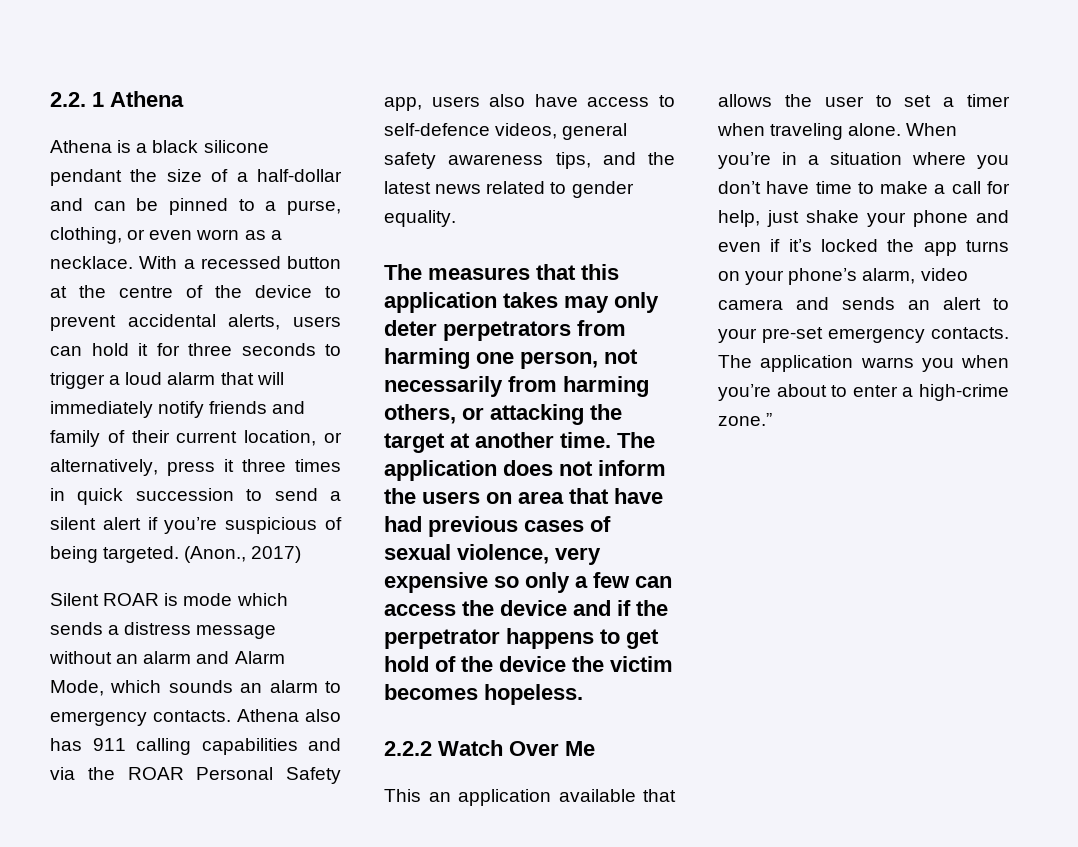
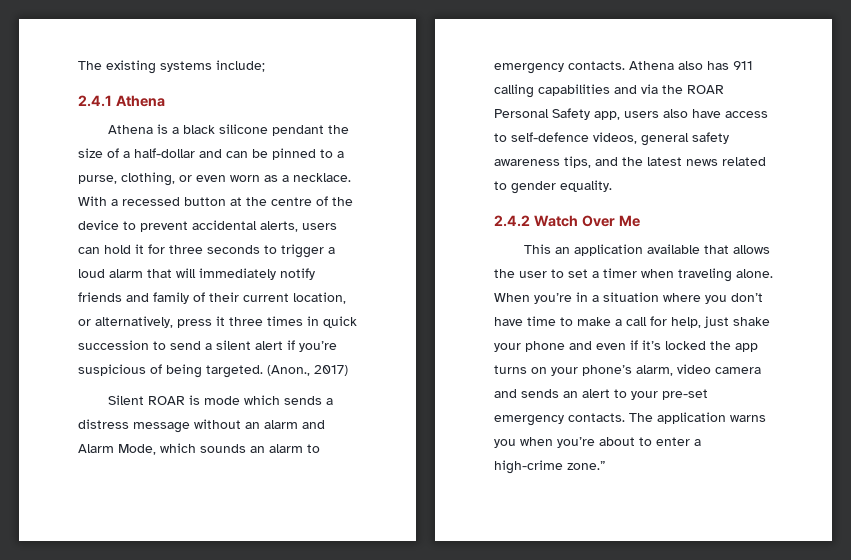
- 2.2. 1 Athena
+ The existing systems include;
+ 2.4.1 Athena
- The measures that this application takes may only deter perpetrators from harming one person, not necessarily from harming others, or attacking the target at another time. The application does not inform the users on area that have had previous cases of sexual violence, very expensive so only a few can access the device and if the perpetrator happens to get hold of the device the victim becomes hopeless.
- 2.2.2 Watch Over Me
+ 2.4.2 Watch Over Me

